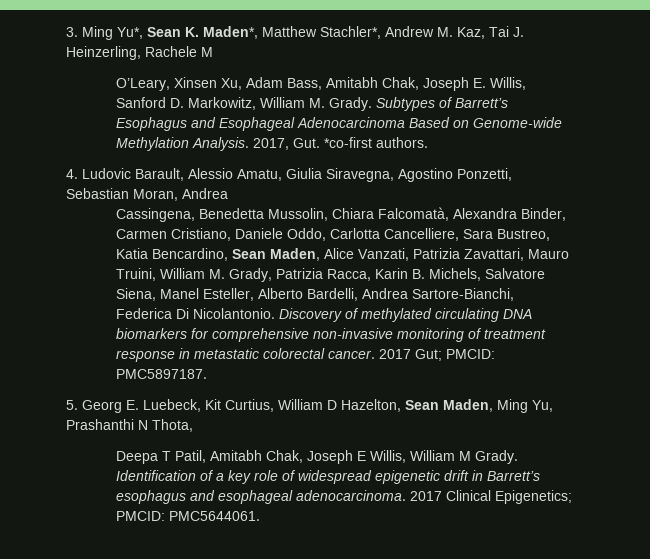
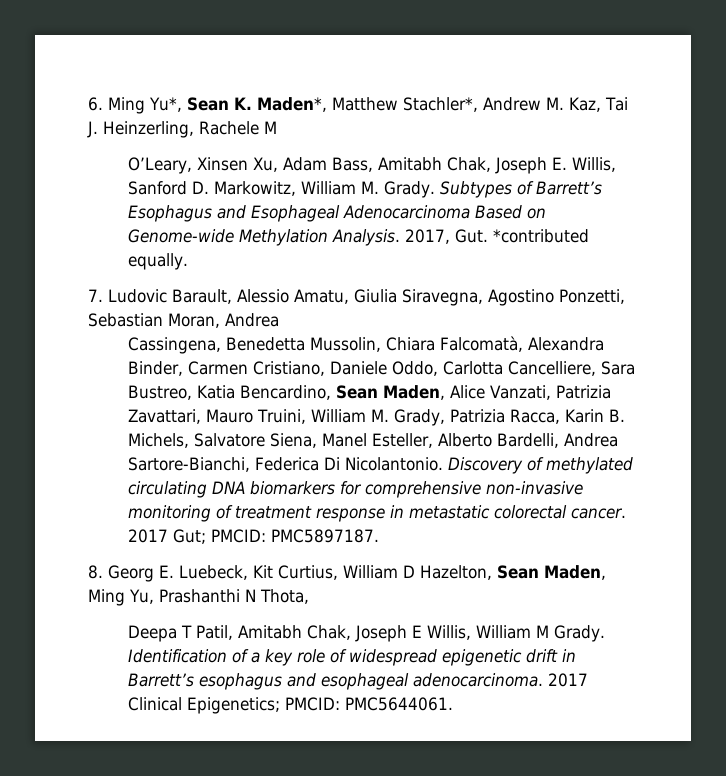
- 3. Ming Yu*, Sean K. Maden*, Matthew Stachler*, Andrew M. Kaz, Tai J. Heinzerling, Rachele M
+ 6. Ming Yu*, Sean K. Maden*, Matthew Stachler*, Andrew M. Kaz, Tai J. Heinzerling, Rachele M
- 2017, Gut. *co-first authors.
- 4. Ludovic Barault, Alessio Amatu, Giulia Siravegna, Agostino Ponzetti, Sebastian Moran, Andrea
+ 2017, Gut. *contributed equally.
+ 7. Ludovic Barault, Alessio Amatu, Giulia Siravegna, Agostino Ponzetti, Sebastian Moran, Andrea
- 5. Georg E. Luebeck, Kit Curtius, William D Hazelton, Sean Maden, Ming Yu, Prashanthi N Thota,
+ 8. Georg E. Luebeck, Kit Curtius, William D Hazelton, Sean Maden, Ming Yu, Prashanthi N Thota,

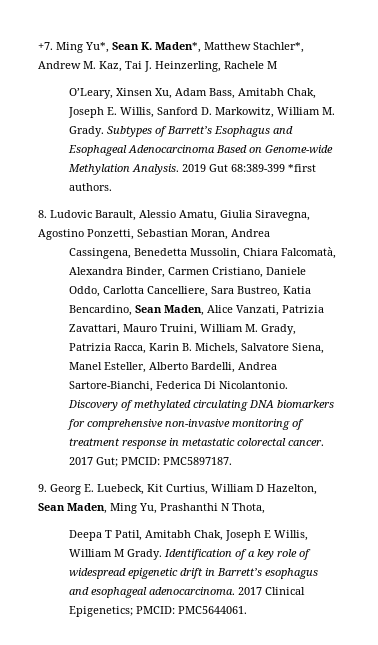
- 6. Ming Yu*, Sean K. Maden*, Matthew Stachler*, Andrew M. Kaz, Tai J. Heinzerling, Rachele M
+ +7. Ming Yu*, Sean K. Maden*, Matthew Stachler*, Andrew M. Kaz, Tai J. Heinzerling, Rachele M
- 2017, Gut. *contributed equally.
- 7. Ludovic Barault, Alessio Amatu, Giulia Siravegna, Agostino Ponzetti, Sebastian Moran, Andrea
+ 2019 Gut 68:389-399 *first authors.
+ 8. Ludovic Barault, Alessio Amatu, Giulia Siravegna, Agostino Ponzetti, Sebastian Moran, Andrea
- 8. Georg E. Luebeck, Kit Curtius, William D Hazelton, Sean Maden, Ming Yu, Prashanthi N Thota,
+ 9. Georg E. Luebeck, Kit Curtius, William D Hazelton, Sean Maden, Ming Yu, Prashanthi N Thota,

